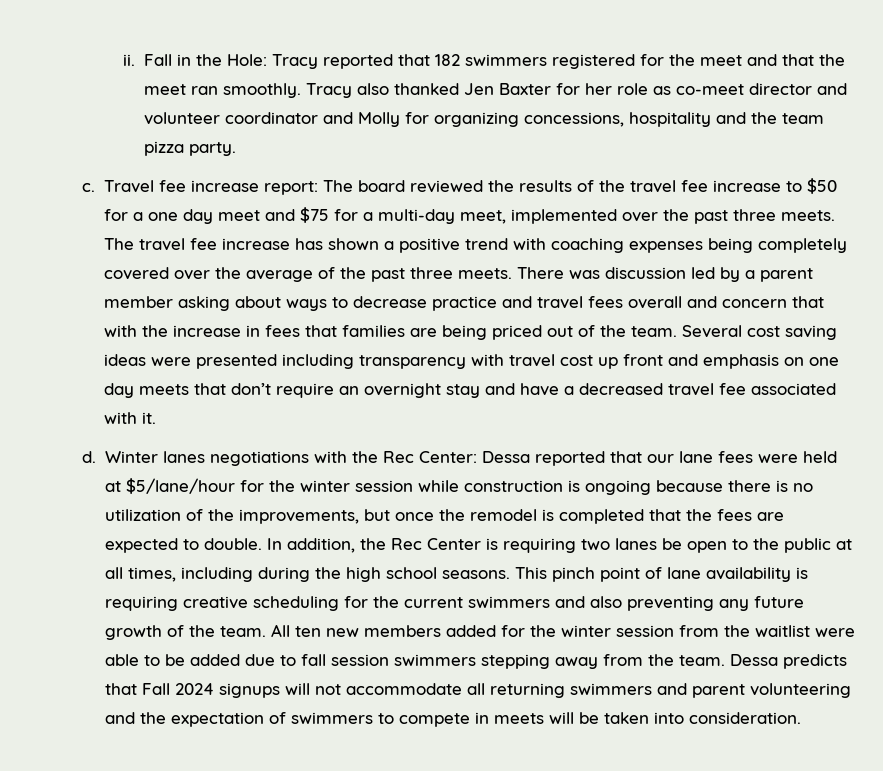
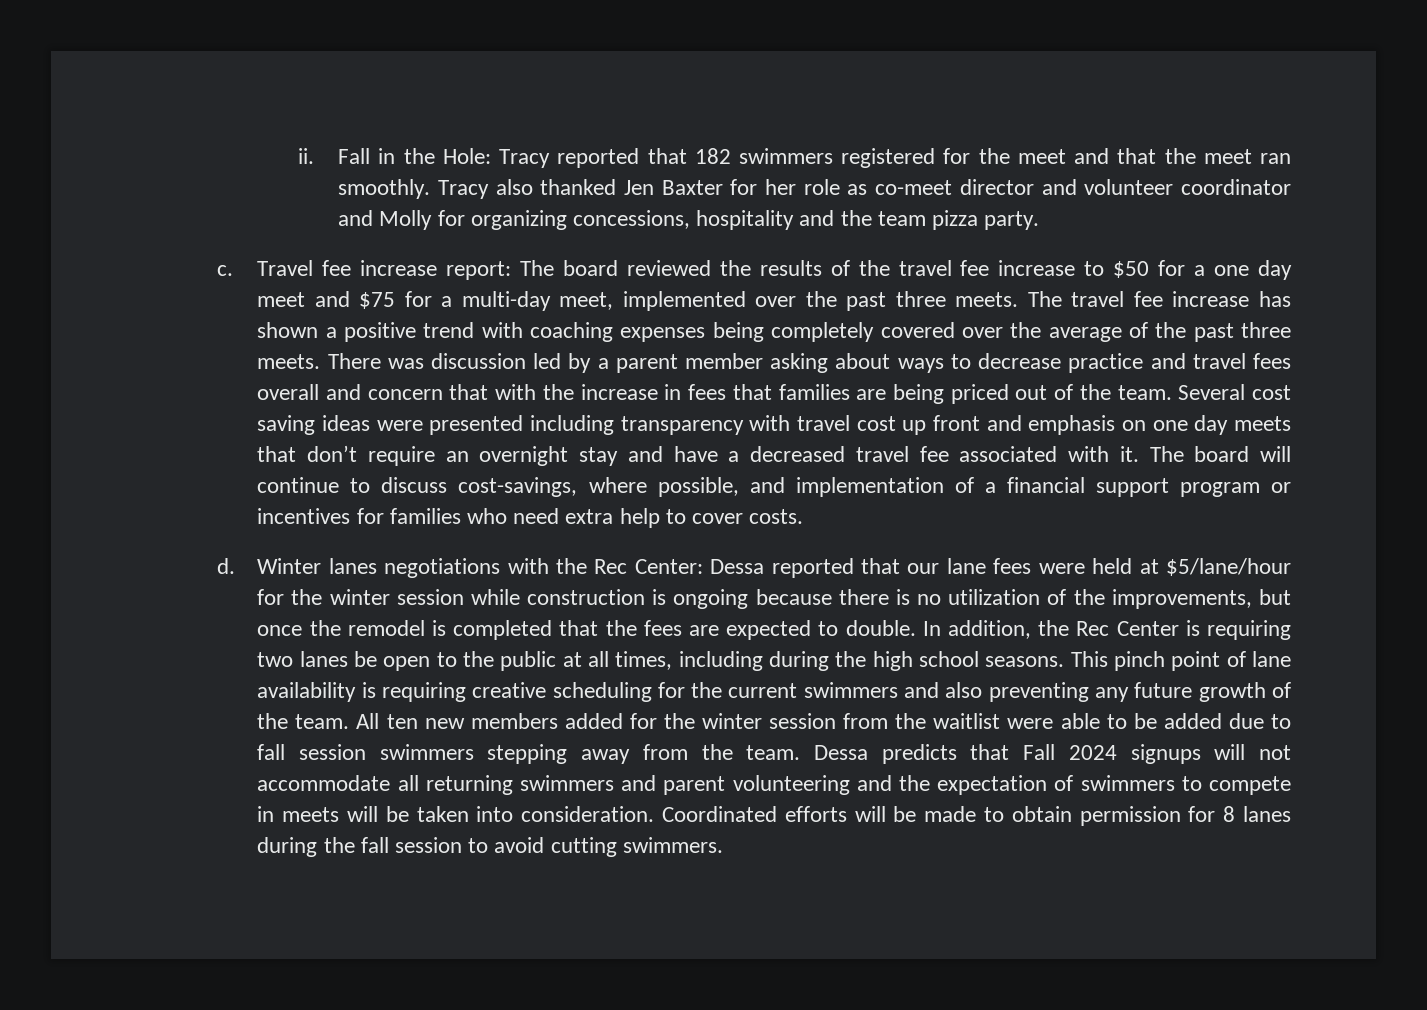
+ The board will continue to discuss cost-savings, where possible, and implementation of a financial support program or incentives for families who need extra help to cover costs.
+ Coordinated efforts will be made to obtain permission for 8 lanes during the fall session to avoid cutting swimmers.

